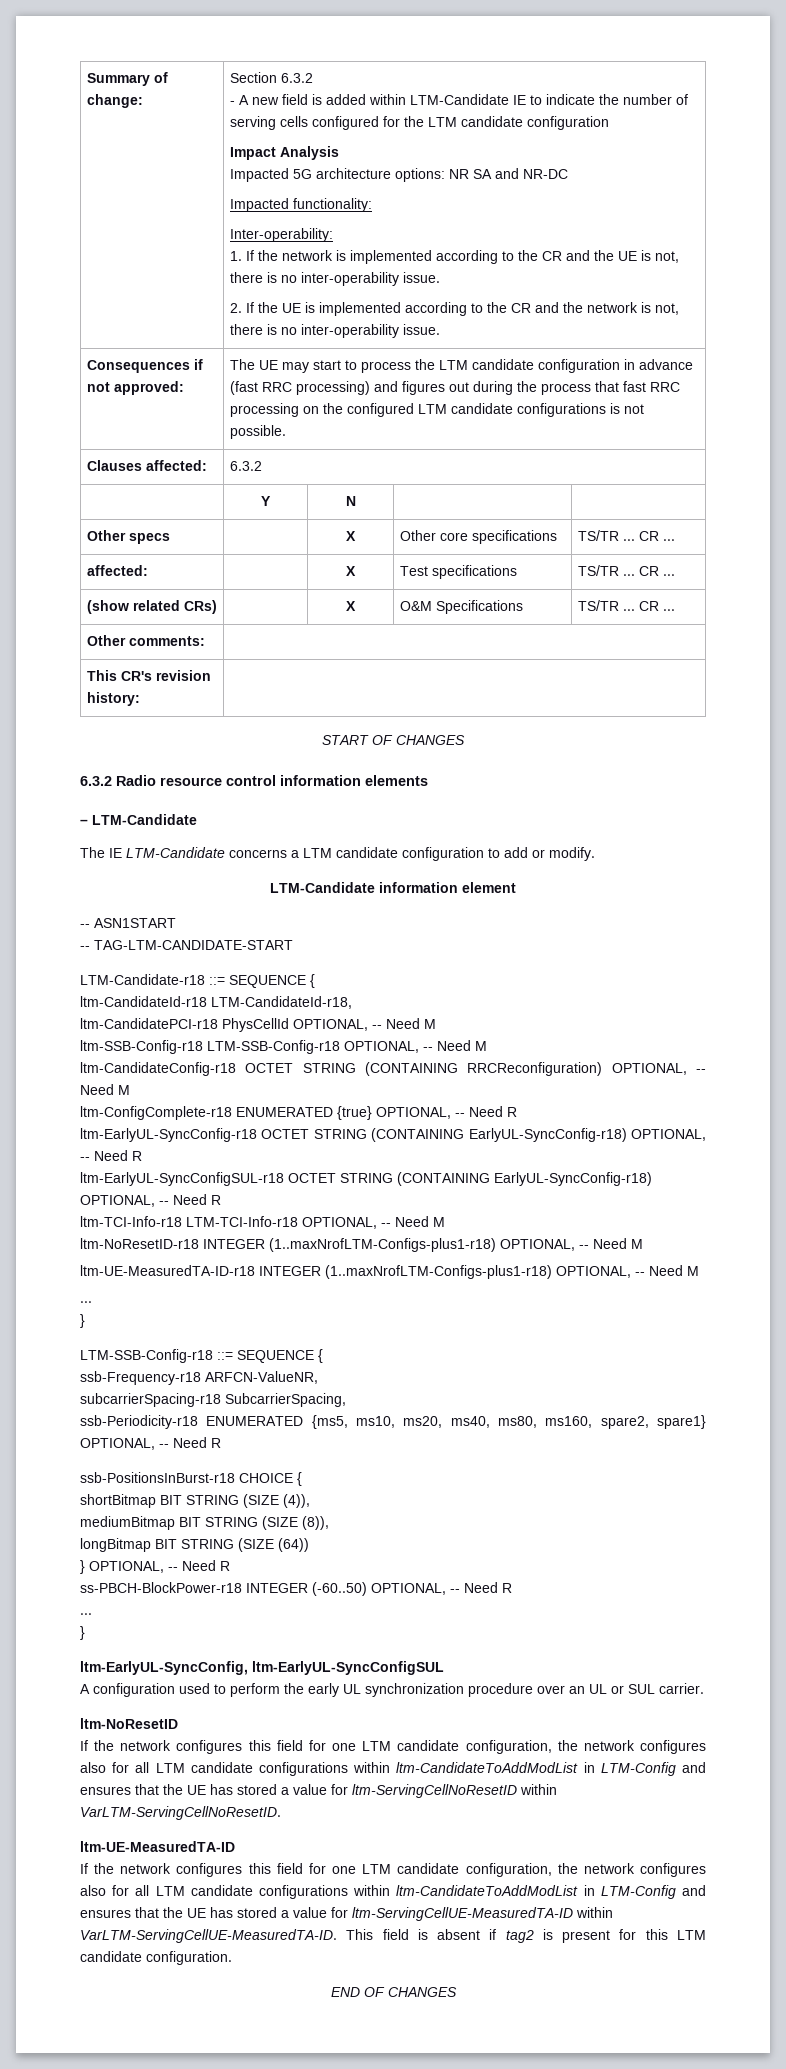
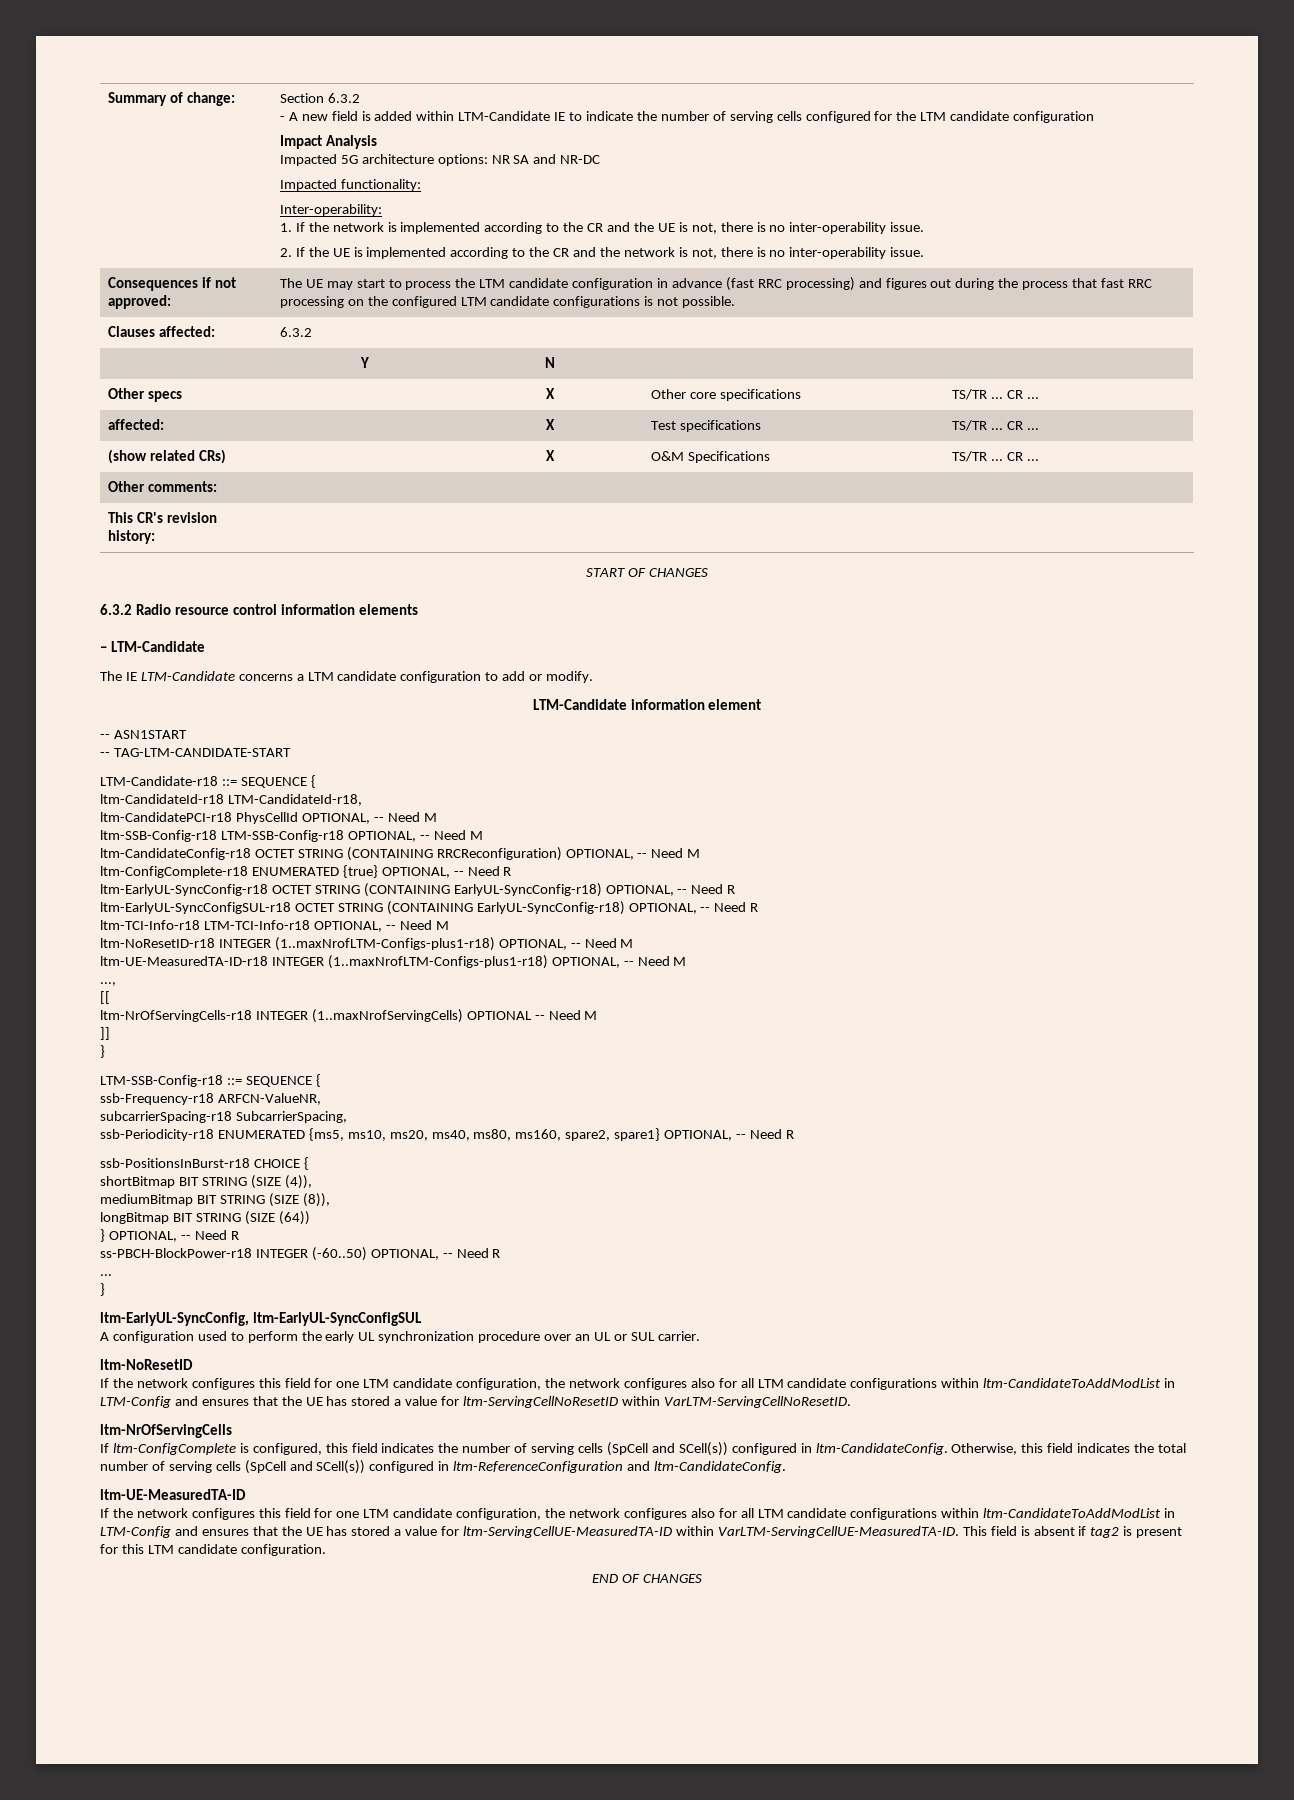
  ltm-UE-MeasuredTA-ID-r18 INTEGER (1..maxNrofLTM-Configs-plus1-r18) OPTIONAL, -- Need M
- ...
+ ...,
+ [[
+ ltm-NrOfServingCells-r18 INTEGER (1..maxNrofServingCells) OPTIONAL -- Need M
+ ]]
+ ltm-NrOfServingCells
+ If ltm-ConfigComplete is configured, this field indicates the number of serving cells (SpCell and SCell(s)) configured in ltm-CandidateConfig. Otherwise, this field indicates the total number of serving cells (SpCell and SCell(s)) configured in ltm-ReferenceConfiguration and ltm-CandidateConfig.

